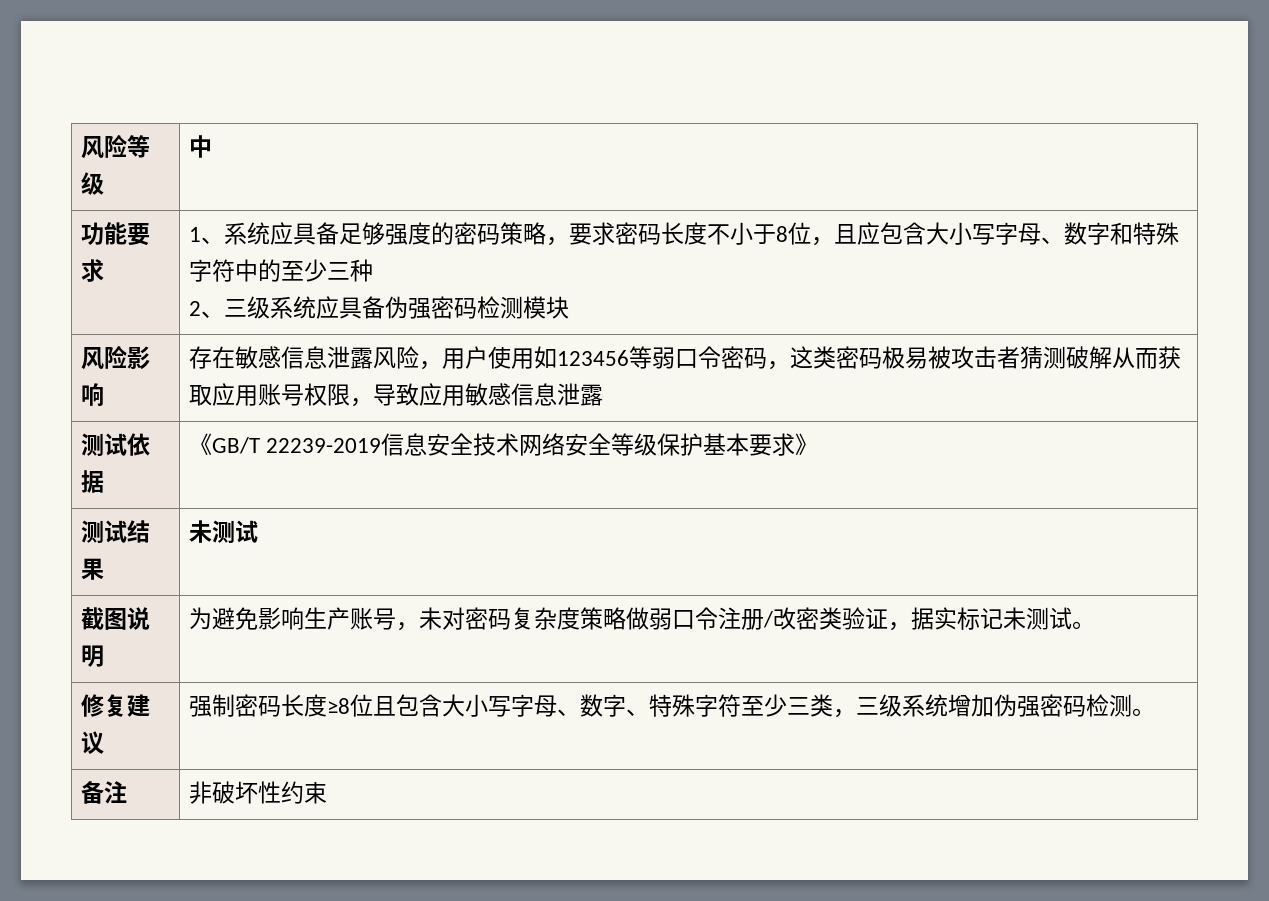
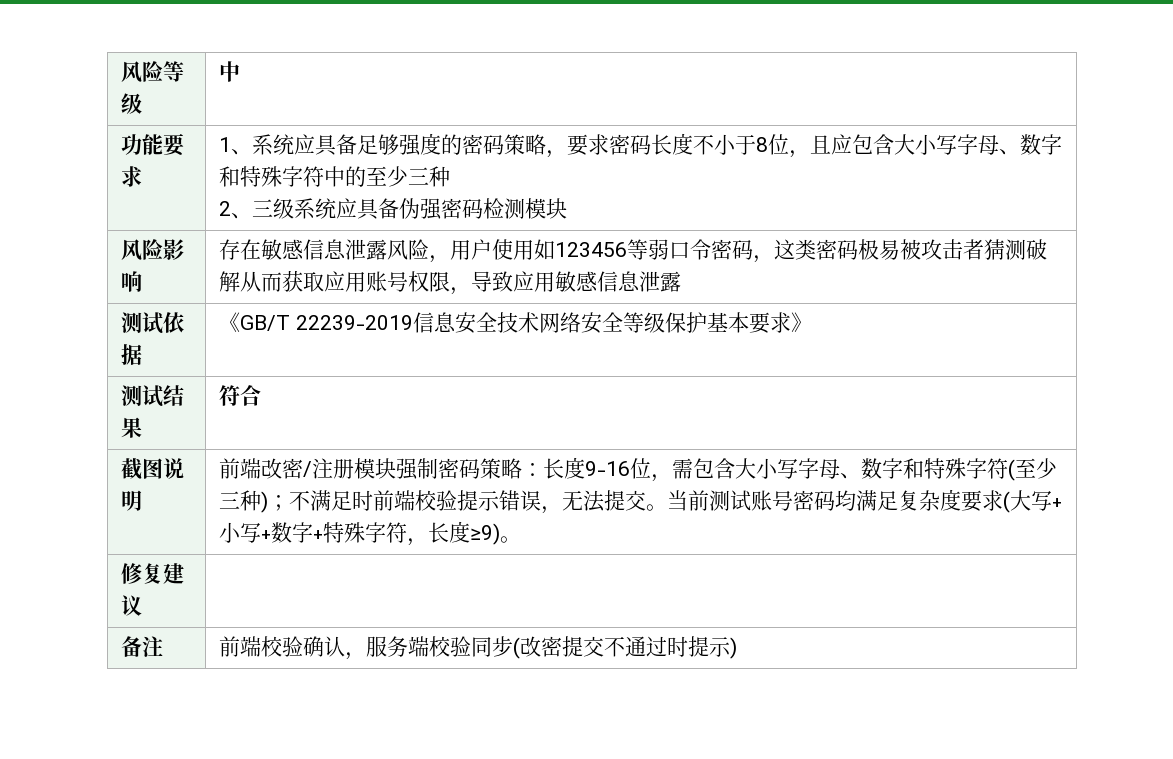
- 测试结果 | 未测试
+ 测试结果 | 符合
- 为避免影响生产账号，未对密码复杂度策略做弱口令注册/改密类验证，据实标记未测试。
- 修复建议 | 强制密码长度≥8位且包含大小写字母、数字、特殊字符至少三类，三级系统增加伪强密码检测。
+ 前端改密/注册模块强制密码策略：长度9-16位，需包含大小写字母、数字和特殊字符(至少三种)；不满足时前端校验提示错误，无法提交。当前测试账号密码均满足复杂度要求(大写+小写+数字+特殊字符，长度≥9)。
+ 修复建议 |
- 备注 | 非破坏性约束
+ 备注 | 前端校验确认，服务端校验同步(改密提交不通过时提示)

